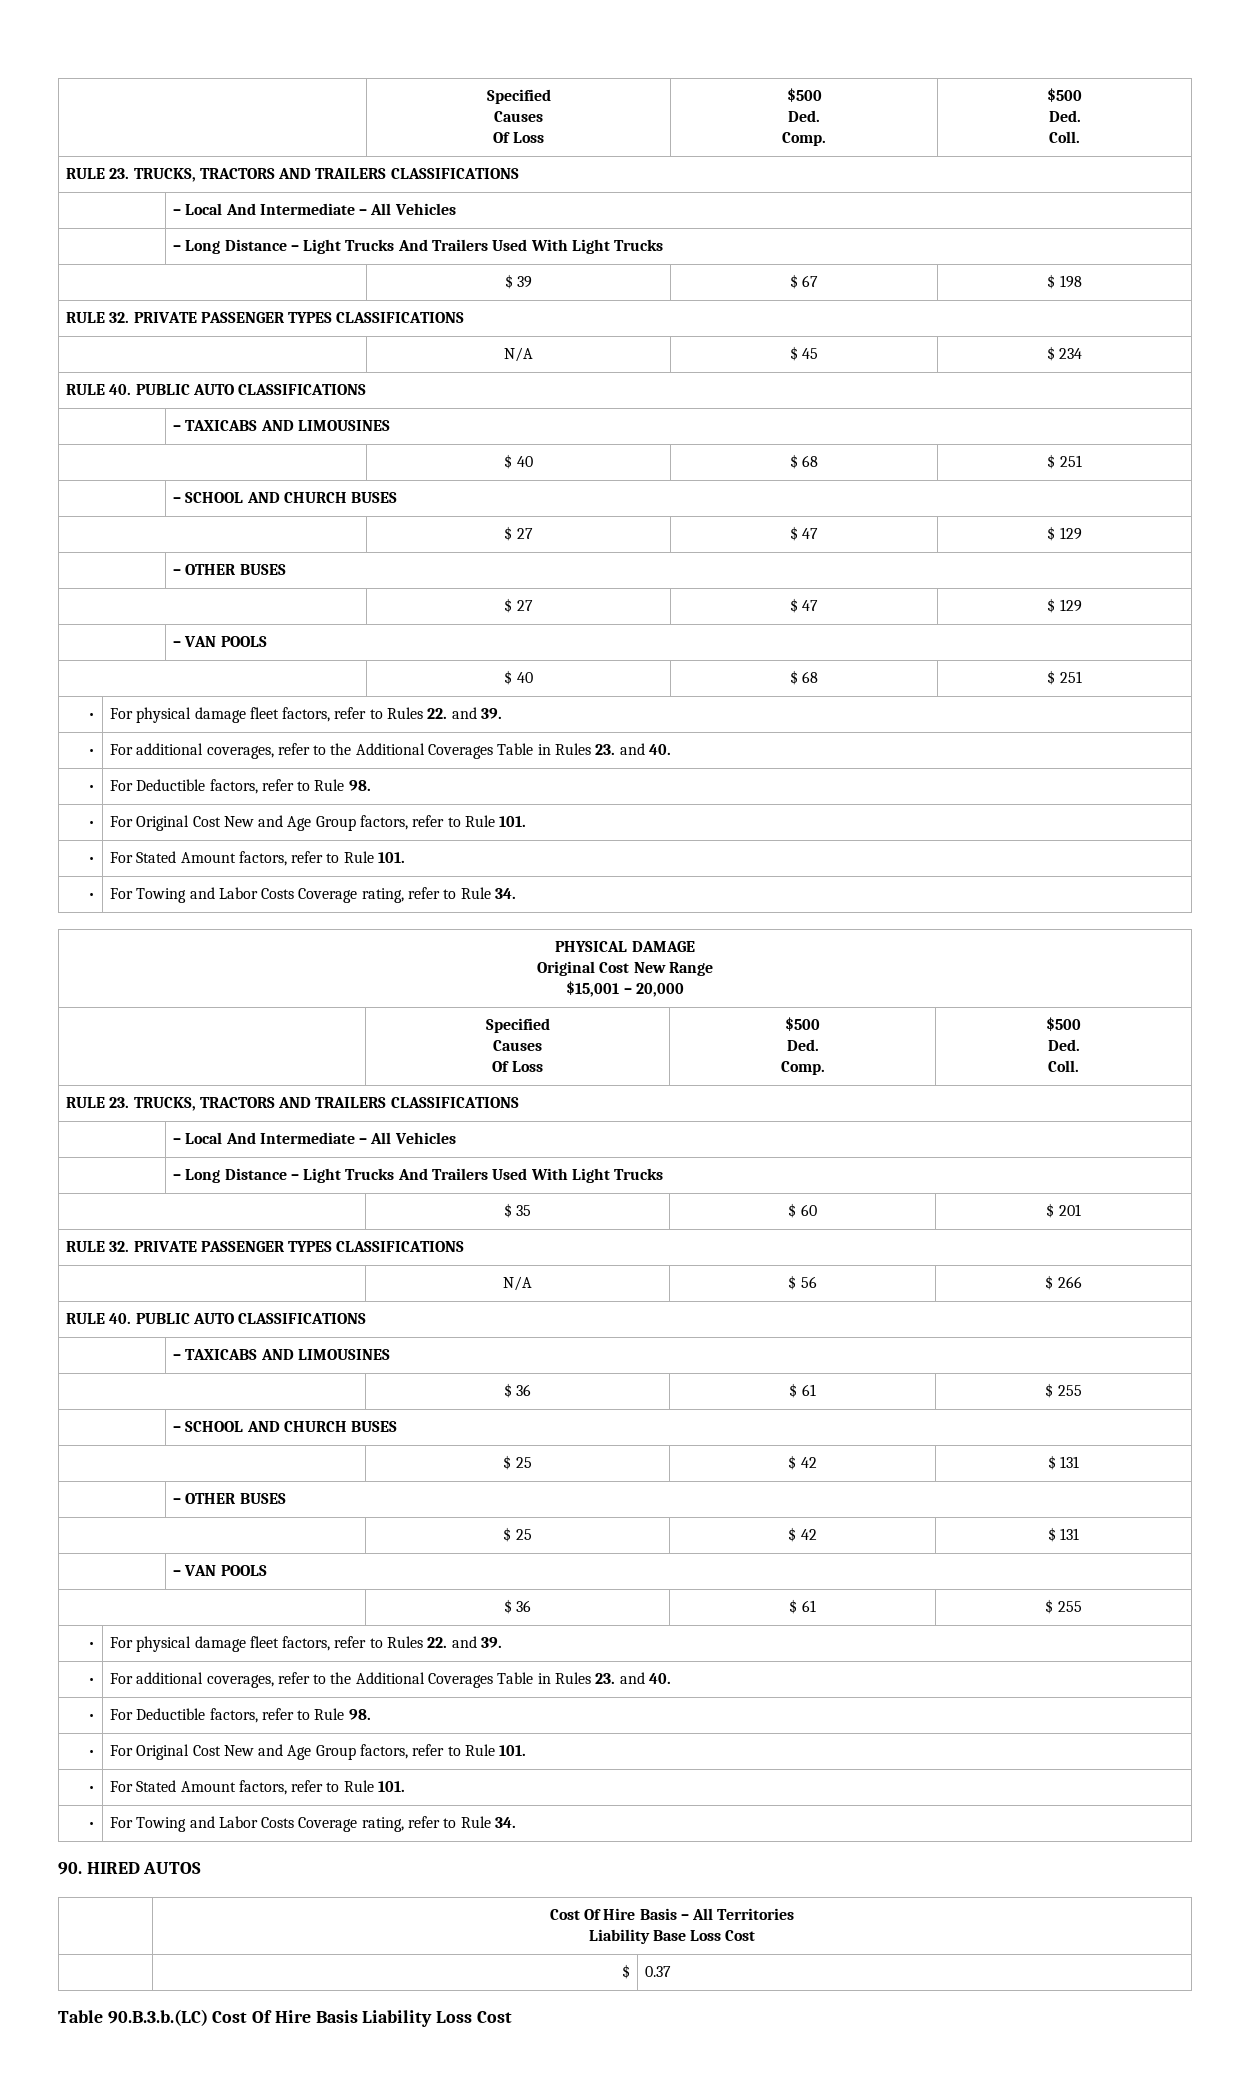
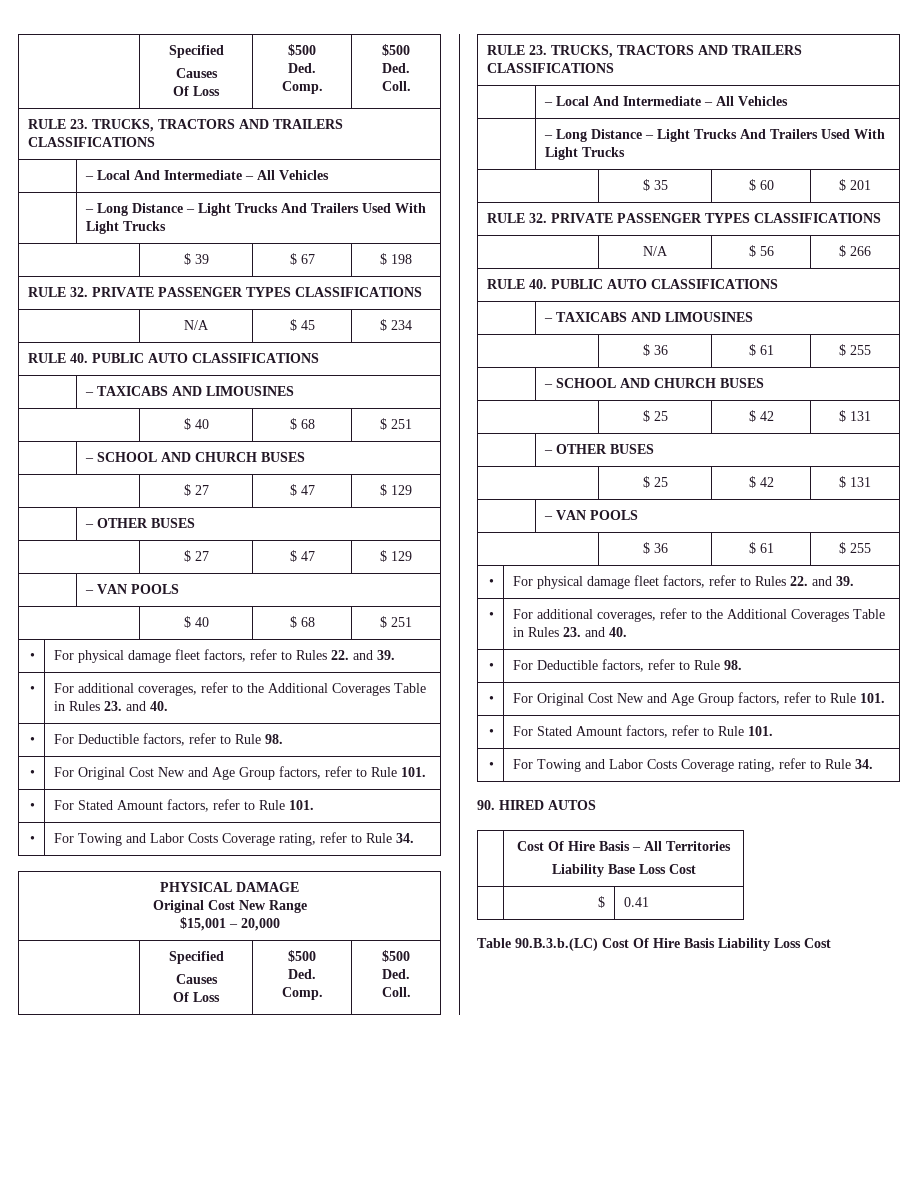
- | $ | 0.37
+ | $ | 0.41

